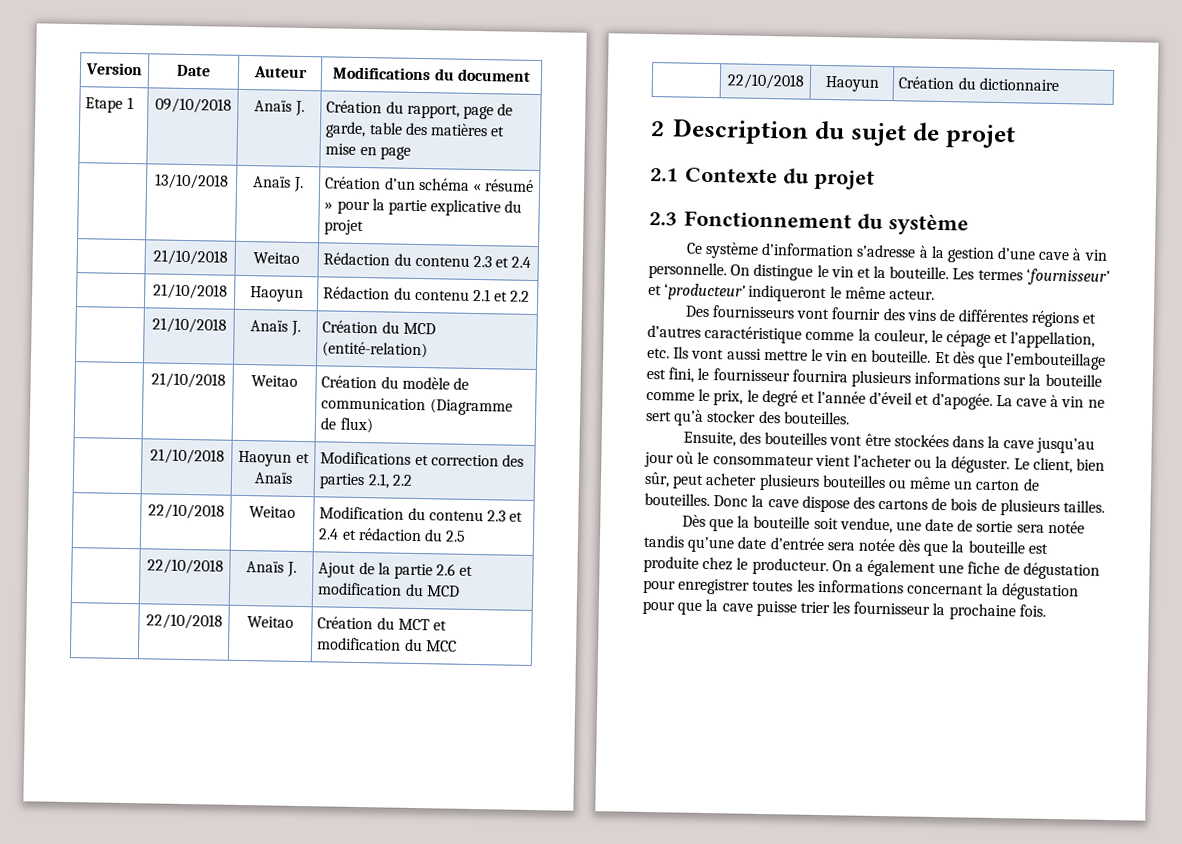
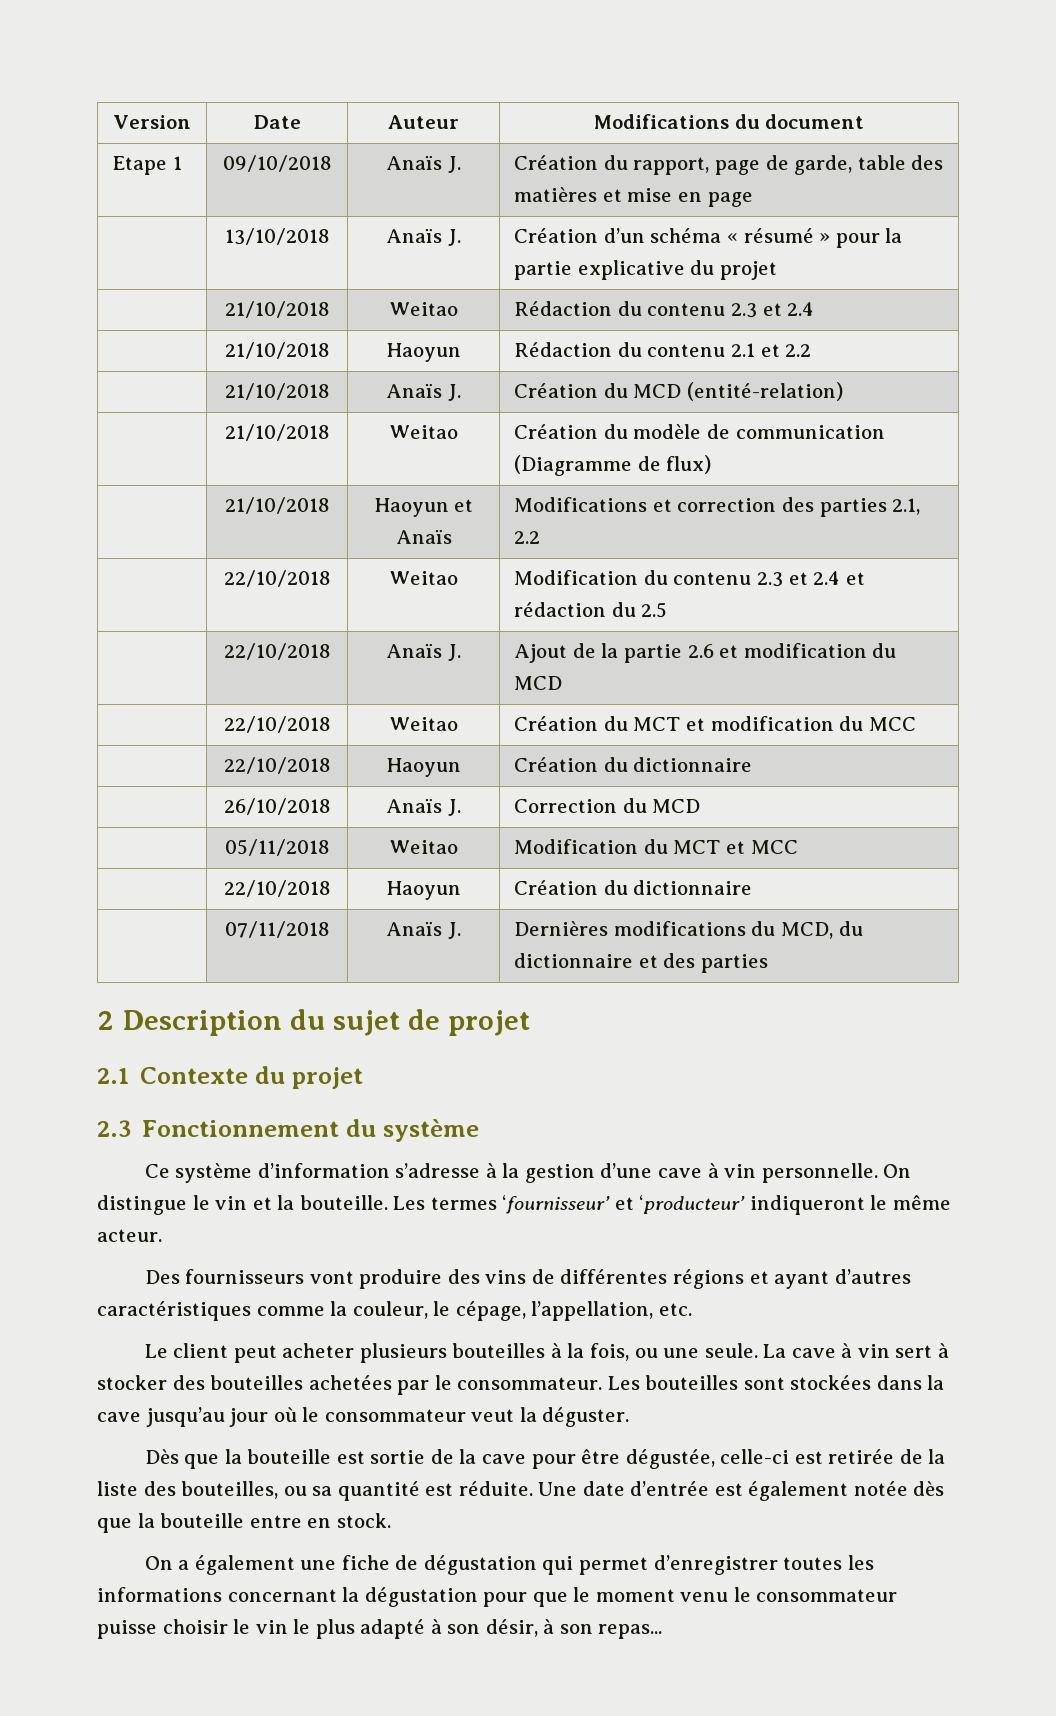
+ | 26/10/2018 | Anaïs J. | Correction du MCD
+ | 05/11/2018 | Weitao | Modification du MCT et MCC
+ | 22/10/2018 | Haoyun | Création du dictionnaire
+ | 07/11/2018 | Anaïs J. | Dernières modifications du MCD, du dictionnaire et des parties
- Des fournisseurs vont fournir des vins de différentes régions et d’autres caractéristique comme la couleur, le cépage et l’appellation, etc. Ils vont aussi mettre le vin en bouteille. Et dès que l’embouteillage est fini, le fournisseur fournira plusieurs informations sur la bouteille comme le prix, le degré et l’année d’éveil et d’apogée. La cave à vin ne sert qu’à stocker des bouteilles.
- Ensuite, des bouteilles vont être stockées dans la cave jusqu’au jour où le consommateur vient l’acheter ou la déguster. Le client, bien sûr, peut acheter plusieurs bouteilles ou même un carton de bouteilles. Donc la cave dispose des cartons de bois de plusieurs tailles.
- Dès que la bouteille soit vendue, une date de sortie sera notée tandis qu’une date d’entrée sera notée dès que la bouteille est produite chez le producteur. On a également une fiche de dégustation pour enregistrer toutes les informations concernant la dégustation pour que la cave puisse trier les fournisseur la prochaine fois.
+ Des fournisseurs vont produire des vins de différentes régions et ayant d’autres caractéristiques comme la couleur, le cépage, l’appellation, etc.
+ Le client peut acheter plusieurs bouteilles à la fois, ou une seule. La cave à vin sert à stocker des bouteilles achetées par le consommateur. Les bouteilles sont stockées dans la cave jusqu’au jour où le consommateur veut la déguster.
+ Dès que la bouteille est sortie de la cave pour être dégustée, celle-ci est retirée de la liste des bouteilles, ou sa quantité est réduite. Une date d’entrée est également notée dès que la bouteille entre en stock.
+ On a également une fiche de dégustation qui permet d’enregistrer toutes les informations concernant la dégustation pour que le moment venu le consommateur puisse choisir le vin le plus adapté à son désir, à son repas...

